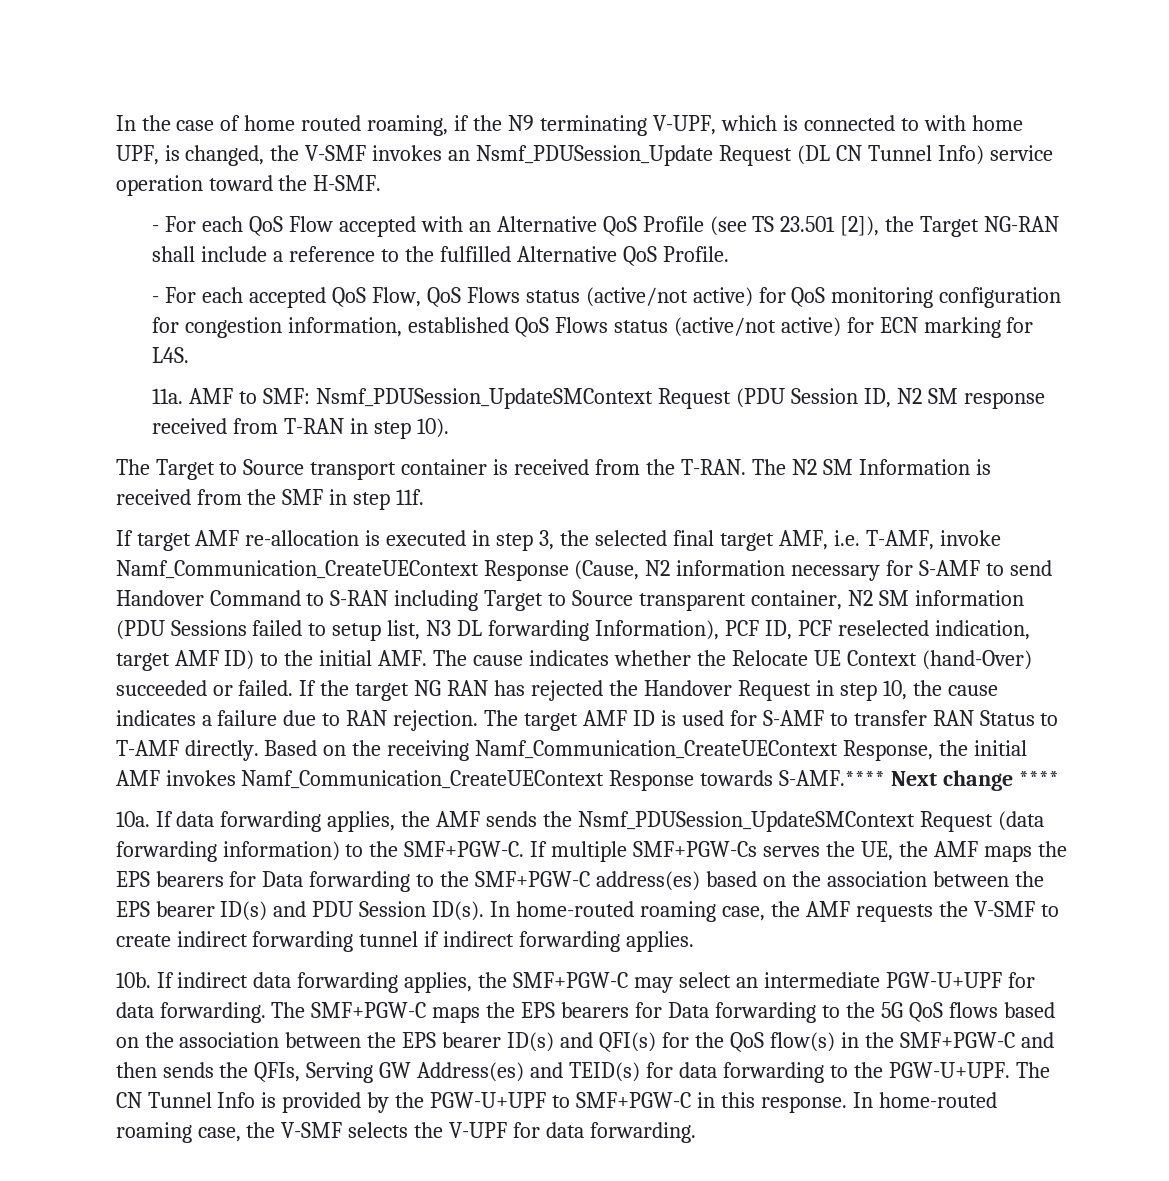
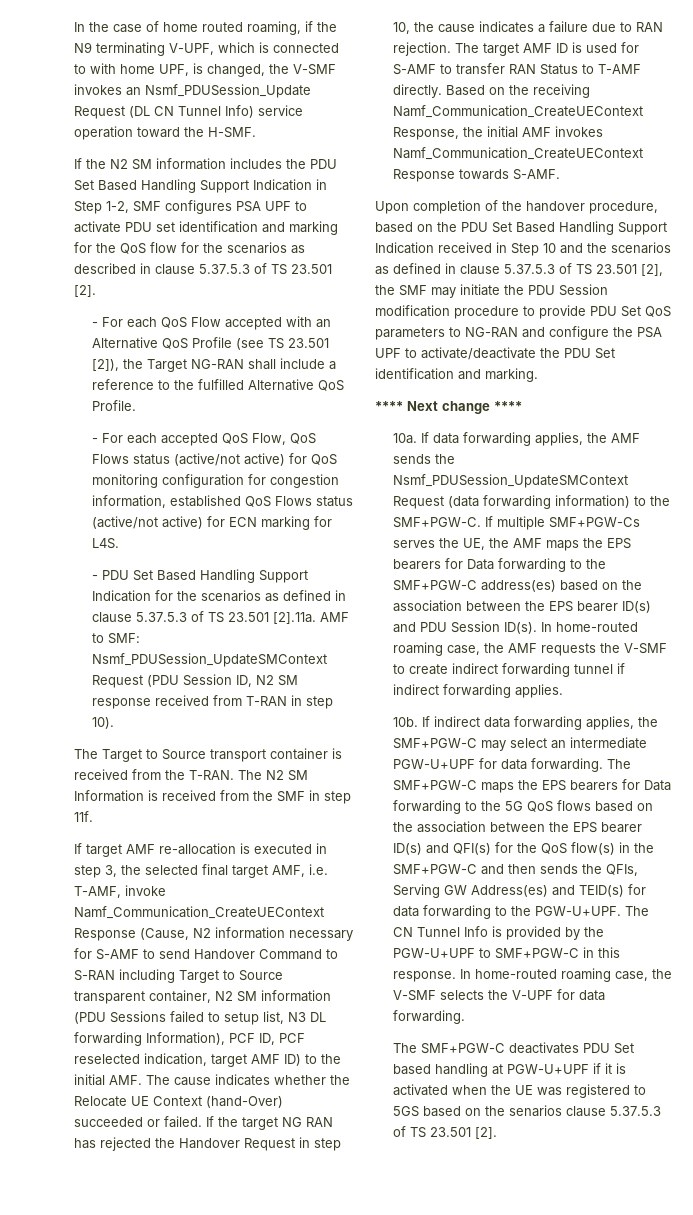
+ If the N2 SM information includes the PDU Set Based Handling Support Indication in Step 1-2, SMF configures PSA UPF to activate PDU set identification and marking for the QoS flow for the scenarios as described in clause 5.37.5.3 of TS 23.501 [2].
- 11a. AMF to SMF: Nsmf_PDUSession_UpdateSMContext Request (PDU Session ID, N2 SM response received from T-RAN in step 10).
+ - PDU Set Based Handling Support Indication for the scenarios as defined in clause 5.37.5.3 of TS 23.501 [2].11a. AMF to SMF: Nsmf_PDUSession_UpdateSMContext Request (PDU Session ID, N2 SM response received from T-RAN in step 10).
- Based on the receiving Namf_Communication_CreateUEContext Response, the initial AMF invokes Namf_Communication_CreateUEContext Response towards S-AMF.**** Next change ****
+ Based on the receiving Namf_Communication_CreateUEContext Response, the initial AMF invokes Namf_Communication_CreateUEContext Response towards S-AMF.
+ Upon completion of the handover procedure, based on the PDU Set Based Handling Support Indication received in Step 10 and the scenarios as defined in clause 5.37.5.3 of TS 23.501 [2], the SMF may initiate the PDU Session modification procedure to provide PDU Set QoS parameters to NG-RAN and configure the PSA UPF to activate/deactivate the PDU Set identification and marking.
+ **** Next change ****
+ The SMF+PGW-C deactivates PDU Set based handling at PGW-U+UPF if it is activated when the UE was registered to 5GS based on the senarios clause 5.37.5.3 of TS 23.501 [2].

